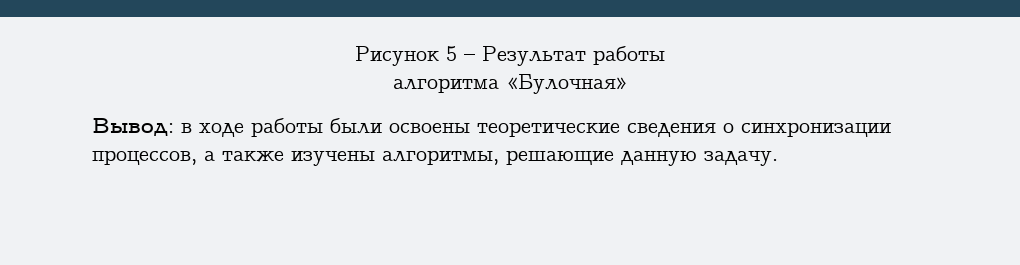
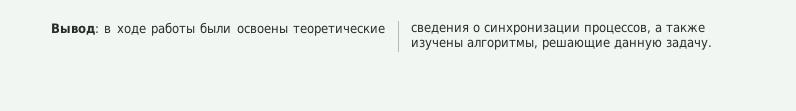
- Рисунок 5 – Результат работы
- алгоритма «Булочная»

